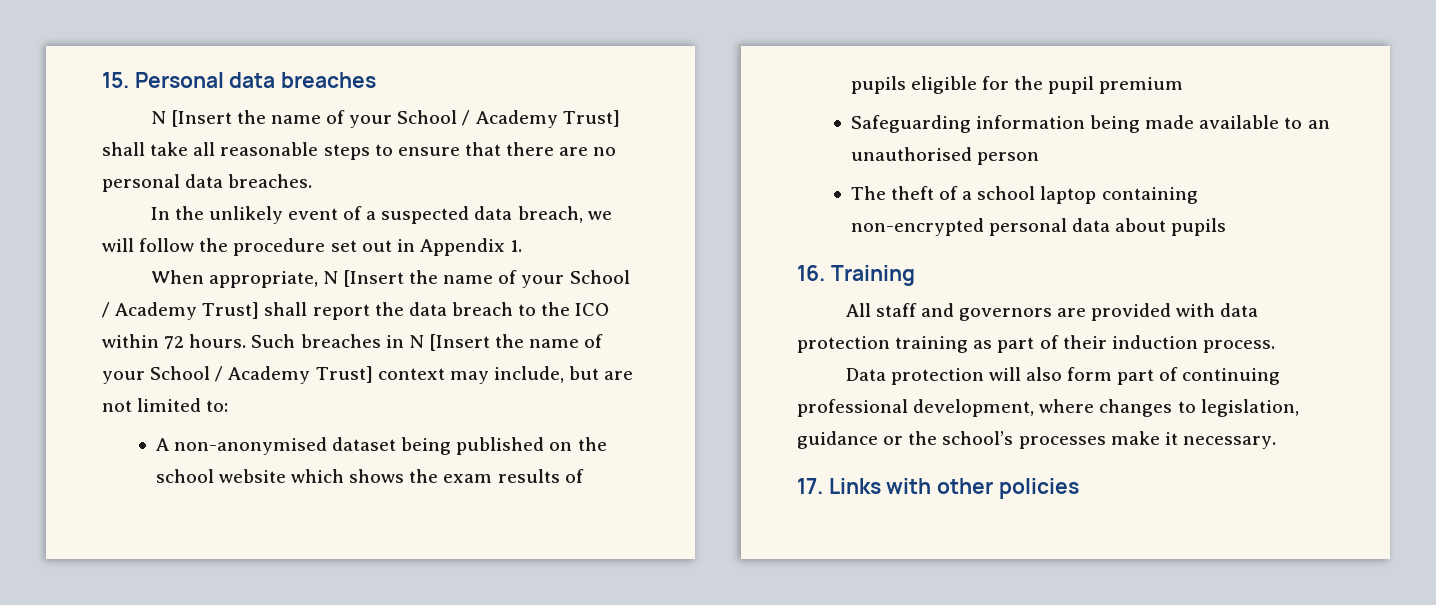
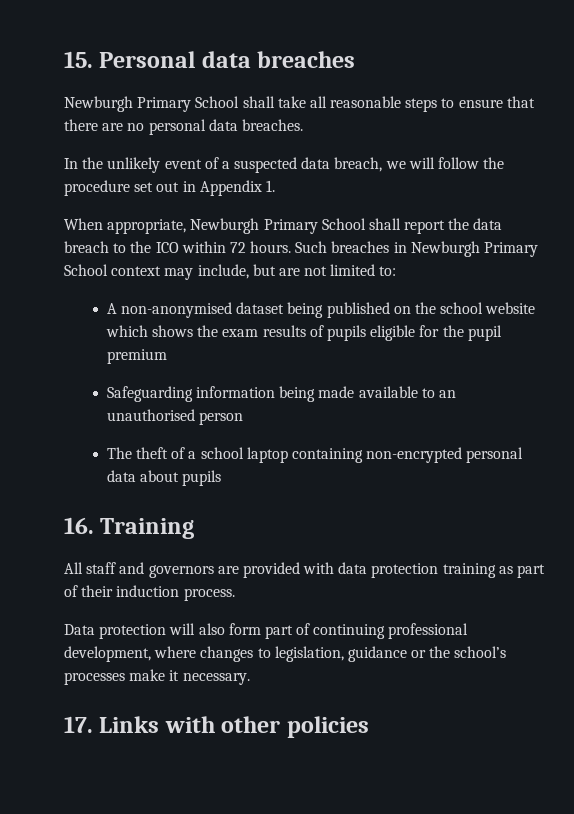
- N [Insert the name of your School / Academy Trust] shall take all reasonable steps to ensure that there are no personal data breaches.
+ Newburgh Primary School shall take all reasonable steps to ensure that there are no personal data breaches.
- When appropriate, N [Insert the name of your School / Academy Trust] shall report the data breach to the ICO within 72 hours.
+ When appropriate, Newburgh Primary School shall report the data breach to the ICO within 72 hours.
- Such breaches in N [Insert the name of your School / Academy Trust] context may include, but are not limited to:
+ Such breaches in Newburgh Primary School context may include, but are not limited to:

